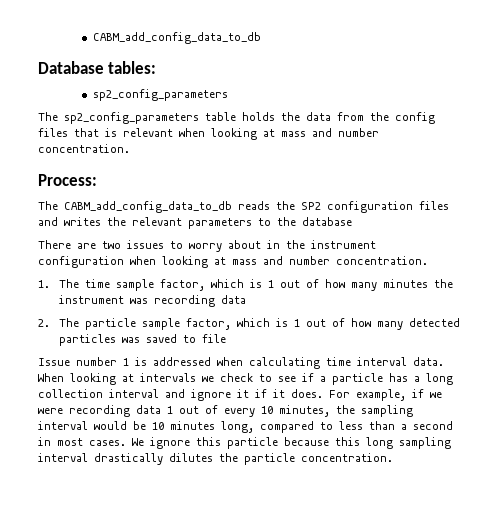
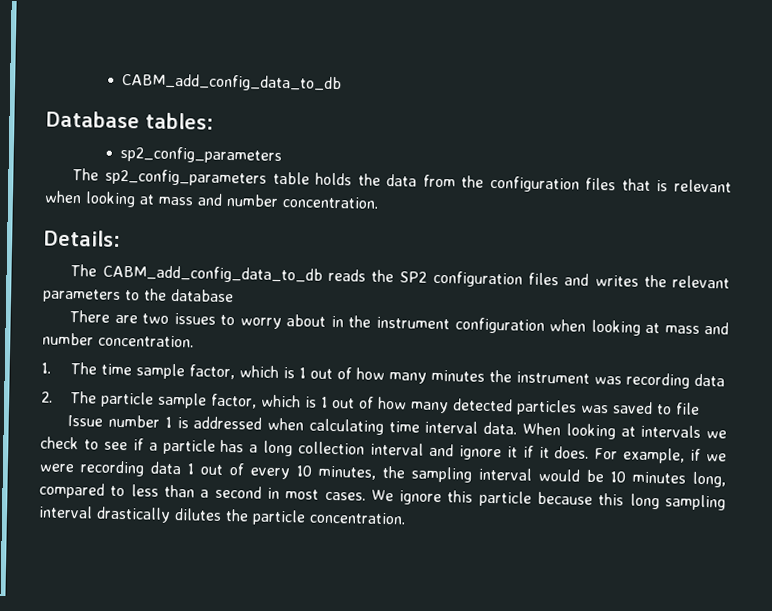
- The sp2_config_parameters table holds the data from the config files that is relevant when looking at mass and number concentration.
+ The sp2_config_parameters table holds the data from the configuration files that is relevant when looking at mass and number concentration.
- Process:
+ Details:

